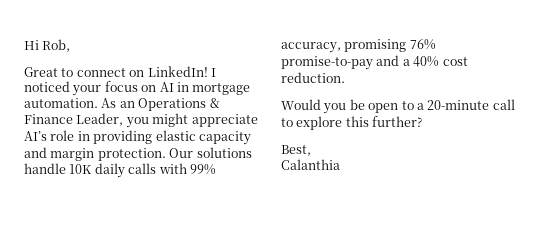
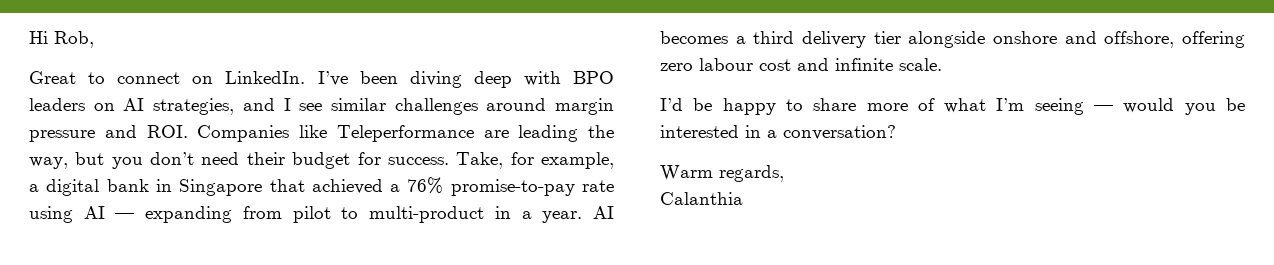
- Great to connect on LinkedIn! I noticed your focus on AI in mortgage automation. As an Operations & Finance Leader, you might appreciate AI’s role in providing elastic capacity and margin protection. Our solutions handle 10K daily calls with 99% accuracy, promising 76% promise-to-pay and a 40% cost reduction.
- Would you be open to a 20-minute call to explore this further?
- Best,
+ Great to connect on LinkedIn. I’ve been diving deep with BPO leaders on AI strategies, and I see similar challenges around margin pressure and ROI. Companies like Teleperformance are leading the way, but you don’t need their budget for success. Take, for example, a digital bank in Singapore that achieved a 76% promise-to-pay rate using AI — expanding from pilot to multi-product in a year. AI becomes a third delivery tier alongside onshore and offshore, offering zero labour cost and infinite scale.
+ I’d be happy to share more of what I’m seeing — would you be interested in a conversation?
+ Warm regards,

